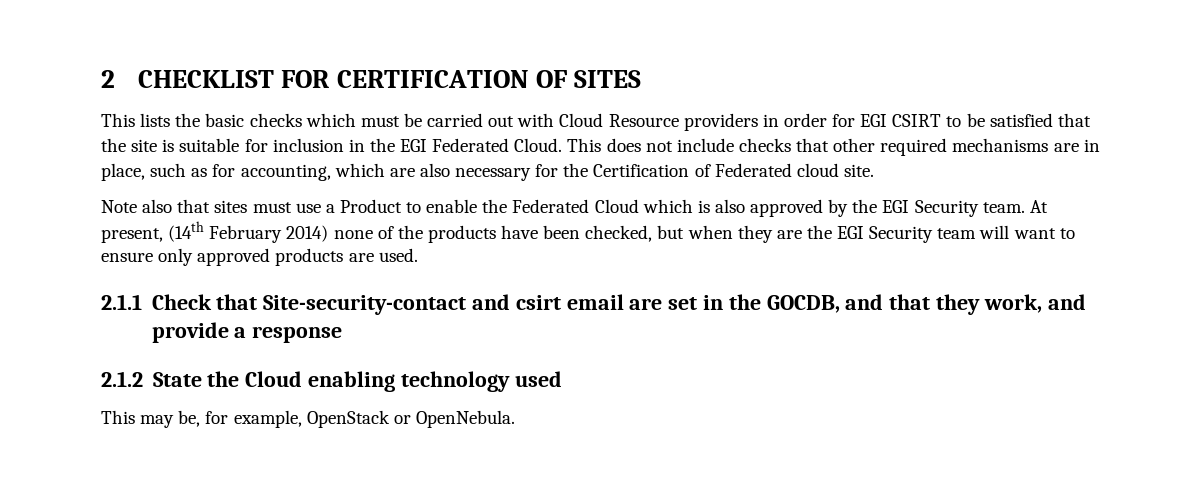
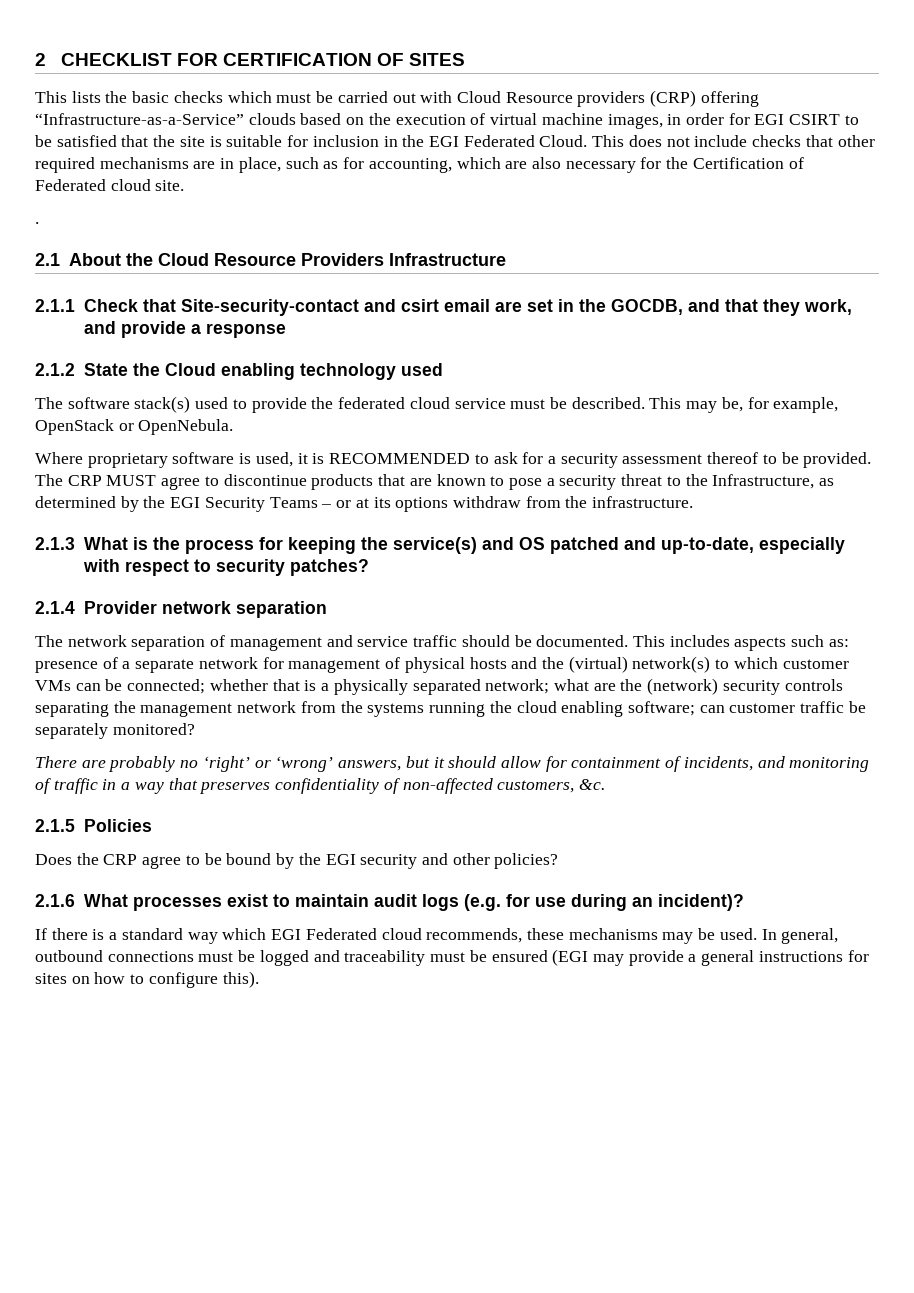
- This lists the basic checks which must be carried out with Cloud Resource providers in order for EGI CSIRT to be satisfied that the site is suitable for inclusion in the EGI Federated Cloud.
+ This lists the basic checks which must be carried out with Cloud Resource providers (CRP) offering “Infrastructure-as-a-Service” clouds based on the execution of virtual machine images, in order for EGI CSIRT to be satisfied that the site is suitable for inclusion in the EGI Federated Cloud.
- Note also that sites must use a Product to enable the Federated Cloud which is also approved by the EGI Security team. At present, (14th February 2014) none of the products have been checked, but when they are the EGI Security team will want to ensure only approved products are used.
+ .
+ 2.1 About the Cloud Resource Providers Infrastructure
+ The software stack(s) used to provide the federated cloud service must be described.
+ Where proprietary software is used, it is RECOMMENDED to ask for a security assessment thereof to be provided. The CRP MUST agree to discontinue products that are known to pose a security threat to the Infrastructure, as determined by the EGI Security Teams – or at its options withdraw from the infrastructure.
+ 2.1.3 What is the process for keeping the service(s) and OS patched and up-to-date, especially with respect to security patches?
+ 2.1.4 Provider network separation
+ The network separation of management and service traffic should be documented. This includes aspects such as: presence of a separate network for management of physical hosts and the (virtual) network(s) to which customer VMs can be connected; whether that is a physically separated network; what are the (network) security controls separating the management network from the systems running the cloud enabling software; can customer traffic be separately monitored?
+ There are probably no ‘right’ or ‘wrong’ answers, but it should allow for containment of incidents, and monitoring of traffic in a way that preserves confidentiality of non-affected customers, &c.
+ 2.1.5 Policies
+ Does the CRP agree to be bound by the EGI security and other policies?
+ 2.1.6 What processes exist to maintain audit logs (e.g. for use during an incident)?
+ If there is a standard way which EGI Federated cloud recommends, these mechanisms may be used. In general, outbound connections must be logged and traceability must be ensured (EGI may provide a general instructions for sites on how to configure this).

